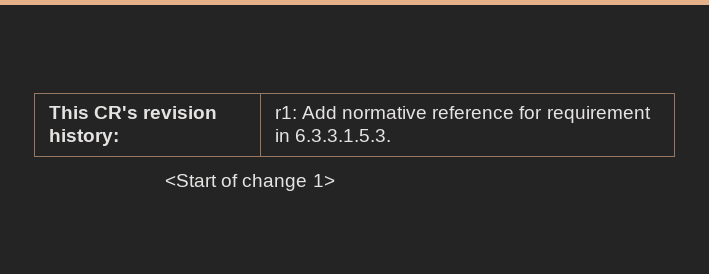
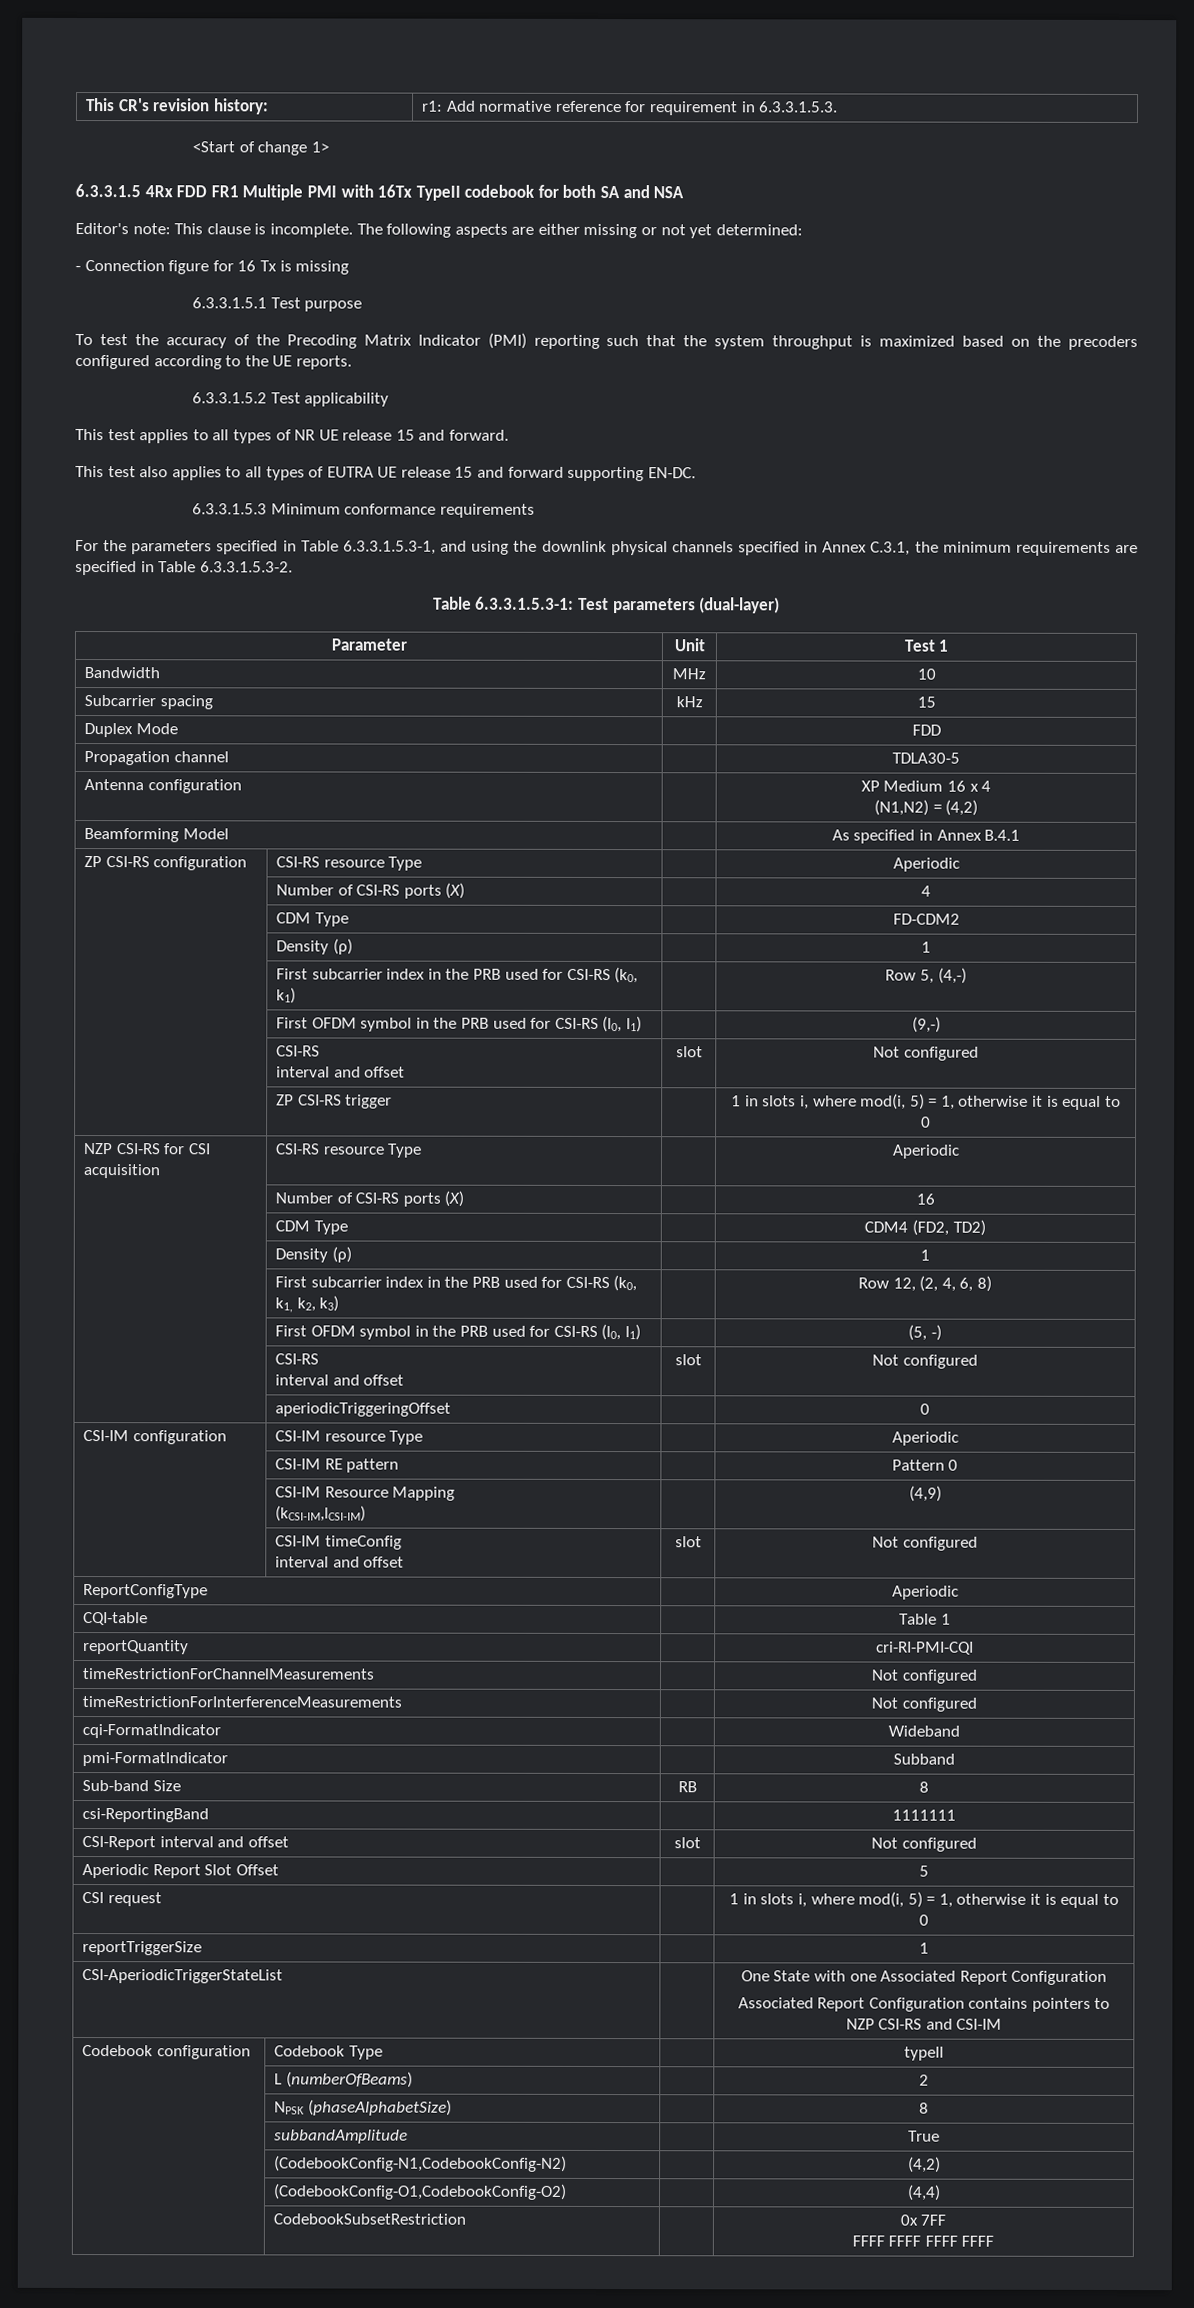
+ 6.3.3.1.5 4Rx FDD FR1 Multiple PMI with 16Tx TypeII codebook for both SA and NSA
+ Editor's note: This clause is incomplete. The following aspects are either missing or not yet determined:
+ - Connection figure for 16 Tx is missing
+ 6.3.3.1.5.1 Test purpose
+ To test the accuracy of the Precoding Matrix Indicator (PMI) reporting such that the system throughput is maximized based on the precoders configured according to the UE reports.
+ 6.3.3.1.5.2 Test applicability
+ This test applies to all types of NR UE release 15 and forward.
+ This test also applies to all types of EUTRA UE release 15 and forward supporting EN-DC.
+ 6.3.3.1.5.3 Minimum conformance requirements
+ For the parameters specified in Table 6.3.3.1.5.3-1, and using the downlink physical channels specified in Annex C.3.1, the minimum requirements are specified in Table 6.3.3.1.5.3-2.
+ Table 6.3.3.1.5.3-1: Test parameters (dual-layer)
+ Parameter | Unit | Test 1
+ Bandwidth | MHz | 10
+ Subcarrier spacing | kHz | 15
+ Duplex Mode | | FDD
+ Propagation channel | | TDLA30-5
+ Antenna configuration | | XP Medium 16 x 4
+ (N1,N2) = (4,2)
+ Beamforming Model | | As specified in Annex B.4.1
+ ZP CSI-RS configuration | CSI-RS resource Type | | Aperiodic
+ | Number of CSI-RS ports (X) | | 4
+ | CDM Type | | FD-CDM2
+ | Density (ρ) | | 1
+ | First subcarrier index in the PRB used for CSI-RS (k0, k1) | | Row 5, (4,-)
+ | First OFDM symbol in the PRB used for CSI-RS (l0, l1) | | (9,-)
+ | CSI-RS
+ interval and offset | slot | Not configured
+ | ZP CSI-RS trigger | | 1 in slots i, where mod(i, 5) = 1, otherwise it is equal to 0
+ NZP CSI-RS for CSI acquisition | CSI-RS resource Type | | Aperiodic
+ | Number of CSI-RS ports (X) | | 16
+ | CDM Type | | CDM4 (FD2, TD2)
+ | Density (ρ) | | 1
+ | First subcarrier index in the PRB used for CSI-RS (k0, k1, k2, k3) | | Row 12, (2, 4, 6, 8)
+ | First OFDM symbol in the PRB used for CSI-RS (l0, l1) | | (5, -)
+ | CSI-RS
+ interval and offset | slot | Not configured
+ | aperiodicTriggeringOffset | | 0
+ CSI-IM configuration | CSI-IM resource Type | | Aperiodic
+ | CSI-IM RE pattern | | Pattern 0
+ | CSI-IM Resource Mapping
+ (kCSI-IM,lCSI-IM) | | (4,9)
+ | CSI-IM timeConfig
+ interval and offset | slot | Not configured
+ ReportConfigType | | Aperiodic
+ CQI-table | | Table 1
+ reportQuantity | | cri-RI-PMI-CQI
+ timeRestrictionForChannelMeasurements | | Not configured
+ timeRestrictionForInterferenceMeasurements | | Not configured
+ cqi-FormatIndicator | | Wideband
+ pmi-FormatIndicator | | Subband
+ Sub-band Size | RB | 8
+ csi-ReportingBand | | 1111111
+ CSI-Report interval and offset | slot | Not configured
+ Aperiodic Report Slot Offset | | 5
+ CSI request | | 1 in slots i, where mod(i, 5) = 1, otherwise it is equal to 0
+ reportTriggerSize | | 1
+ CSI-AperiodicTriggerStateList | | One State with one Associated Report Configuration
+ Associated Report Configuration contains pointers to NZP CSI-RS and CSI-IM
+ Codebook configuration | Codebook Type | | typeII
+ | L (numberOfBeams) | | 2
+ | NPSK (phaseAlphabetSize) | | 8
+ | subbandAmplitude | | True
+ | (CodebookConfig-N1,CodebookConfig-N2) | | (4,2)
+ | (CodebookConfig-O1,CodebookConfig-O2) | | (4,4)
+ | CodebookSubsetRestriction | | 0x 7FF
+ FFFF FFFF FFFF FFFF

